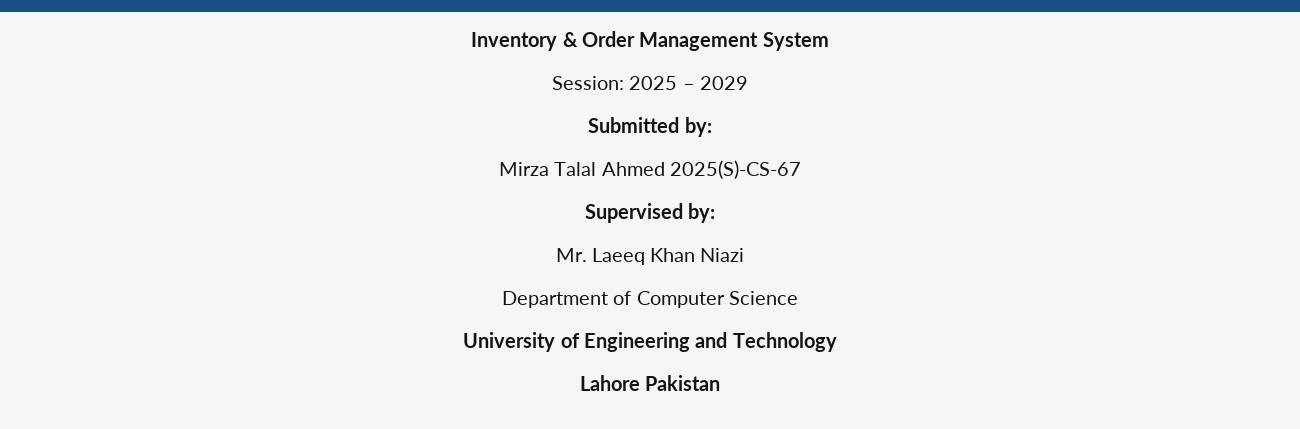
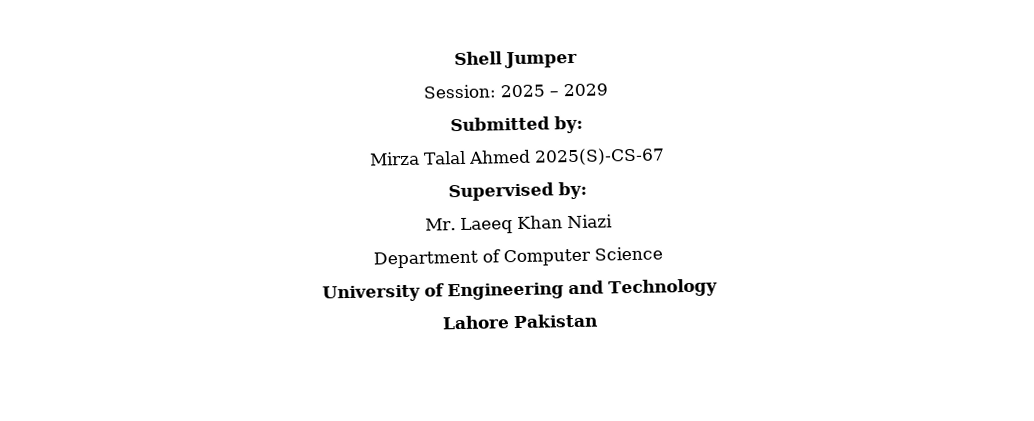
- Inventory & Order Management System
+ Shell Jumper

